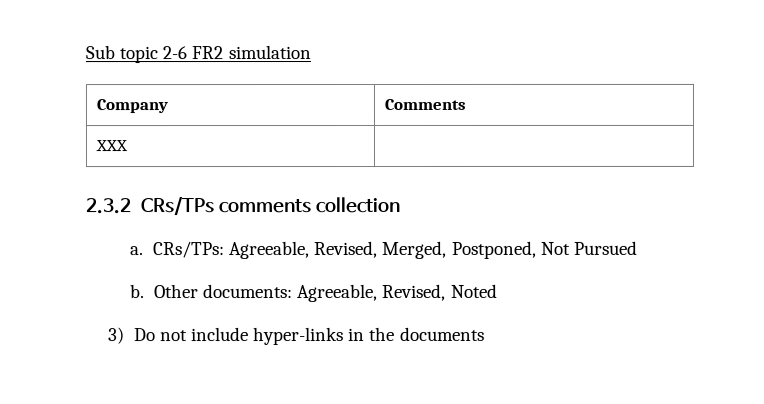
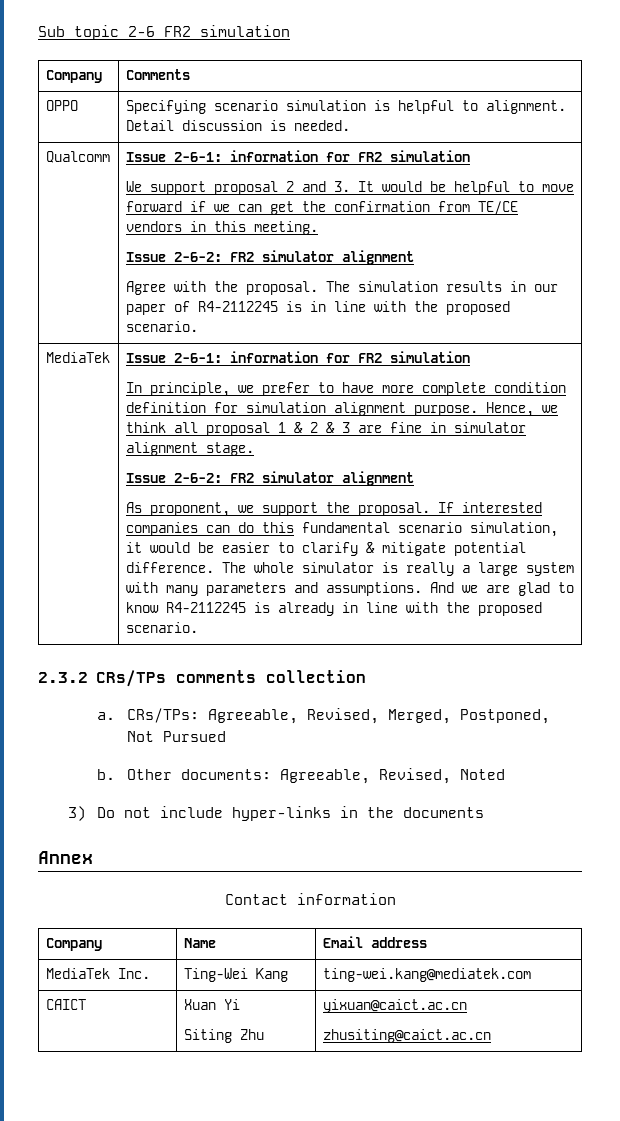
- XXX |
+ OPPO | Specifying scenario simulation is helpful to alignment. Detail discussion is needed.
+ Qualcomm | Issue 2-6-1: information for FR2 simulation
+ We support proposal 2 and 3. It would be helpful to move forward if we can get the confirmation from TE/CE vendors in this meeting.
+ Issue 2-6-2: FR2 simulator alignment
+ Agree with the proposal. The simulation results in our paper of R4-2112245 is in line with the proposed scenario.
+ MediaTek | Issue 2-6-1: information for FR2 simulation
+ In principle, we prefer to have more complete condition definition for simulation alignment purpose. Hence, we think all proposal 1 & 2 & 3 are fine in simulator alignment stage.
+ Issue 2-6-2: FR2 simulator alignment
+ As proponent, we support the proposal. If interested companies can do this fundamental scenario simulation, it would be easier to clarify & mitigate potential difference. The whole simulator is really a large system with many parameters and assumptions. And we are glad to know R4-2112245 is already in line with the proposed scenario.
+ Annex
+ Contact information
+ Company | Name | Email address
+ MediaTek Inc. | Ting-Wei Kang | ting-wei.kang@mediatek.com
+ CAICT | Xuan Yi
+ Siting Zhu | yixuan@caict.ac.cn
+ zhusiting@caict.ac.cn

